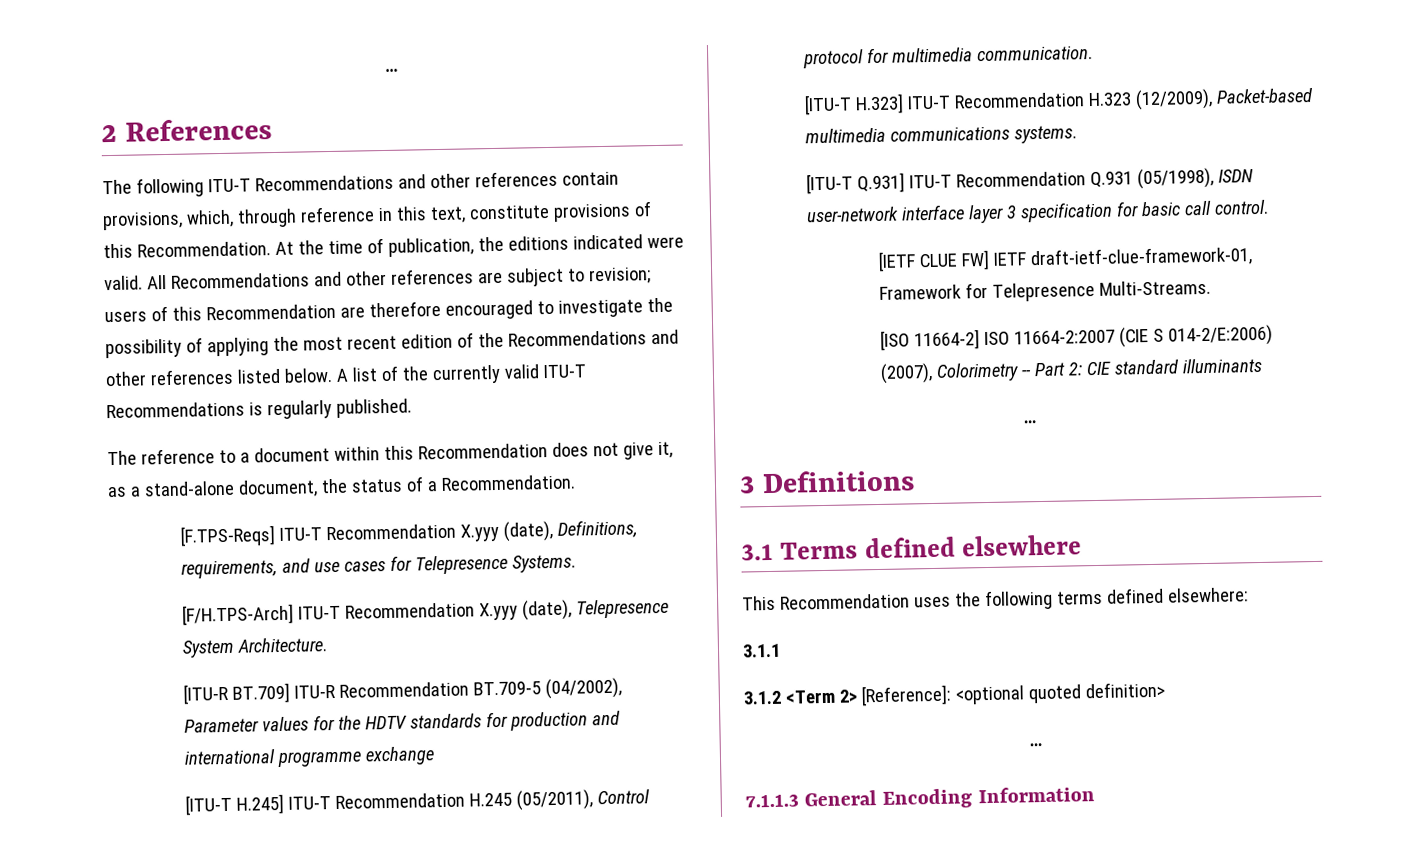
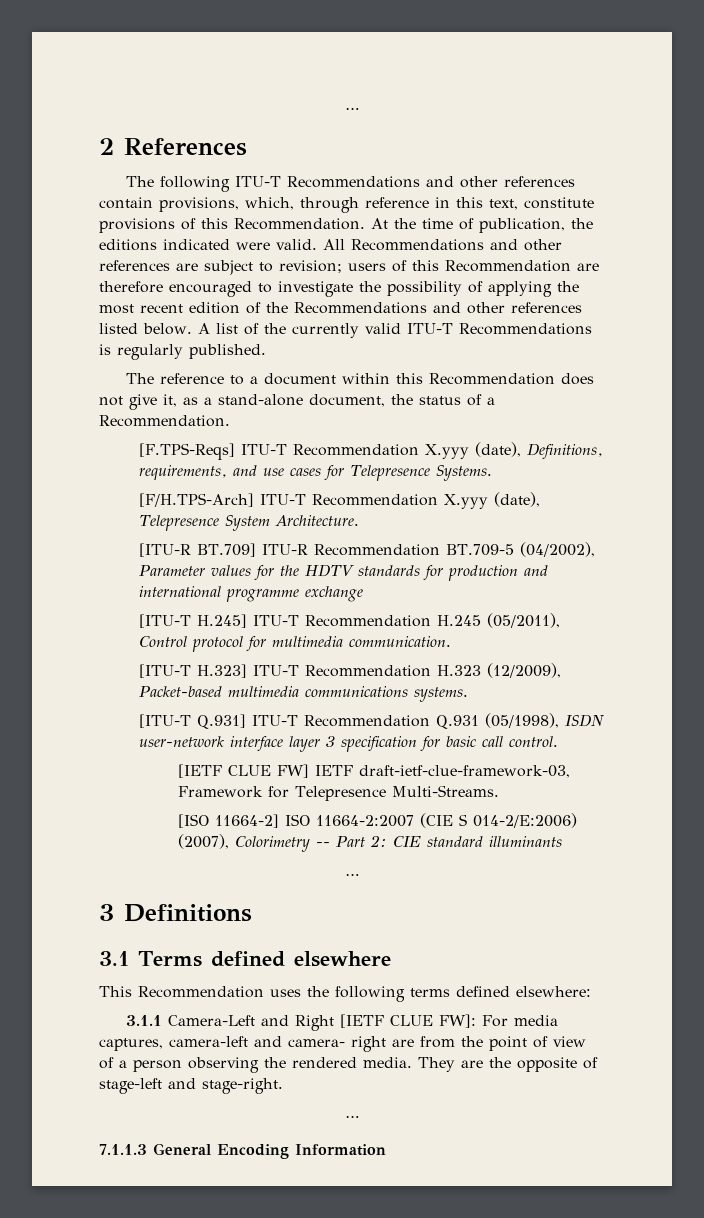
- [IETF CLUE FW] IETF draft-ietf-clue-framework-01, Framework for Telepresence Multi-Streams.
+ [IETF CLUE FW] IETF draft-ietf-clue-framework-03, Framework for Telepresence Multi-Streams.
- 3.1.1
- 3.1.2 <Term 2> [Reference]: <optional quoted definition>
+ 3.1.1 Camera-Left and Right [IETF CLUE FW]: For media captures, camera-left and camera- right are from the point of view of a person observing the rendered media. They are the opposite of stage-left and stage-right.

